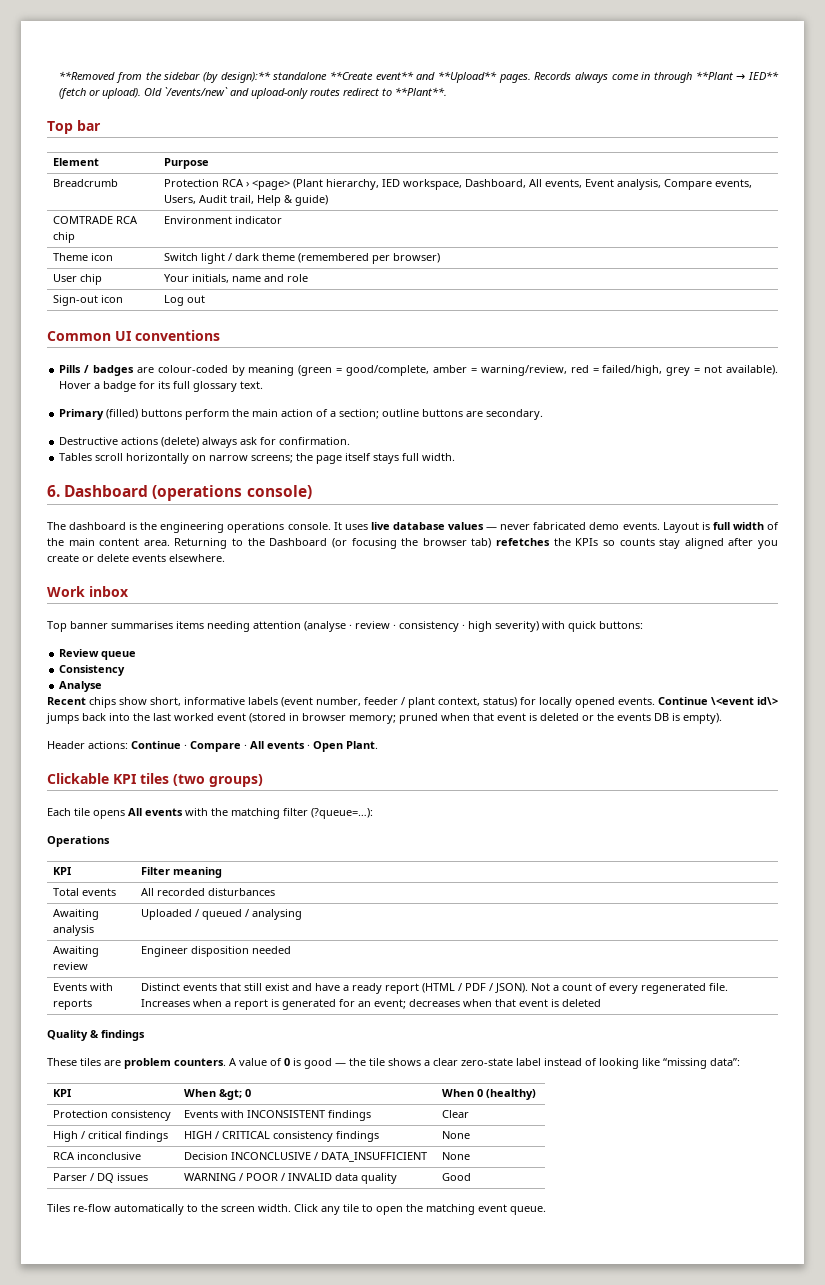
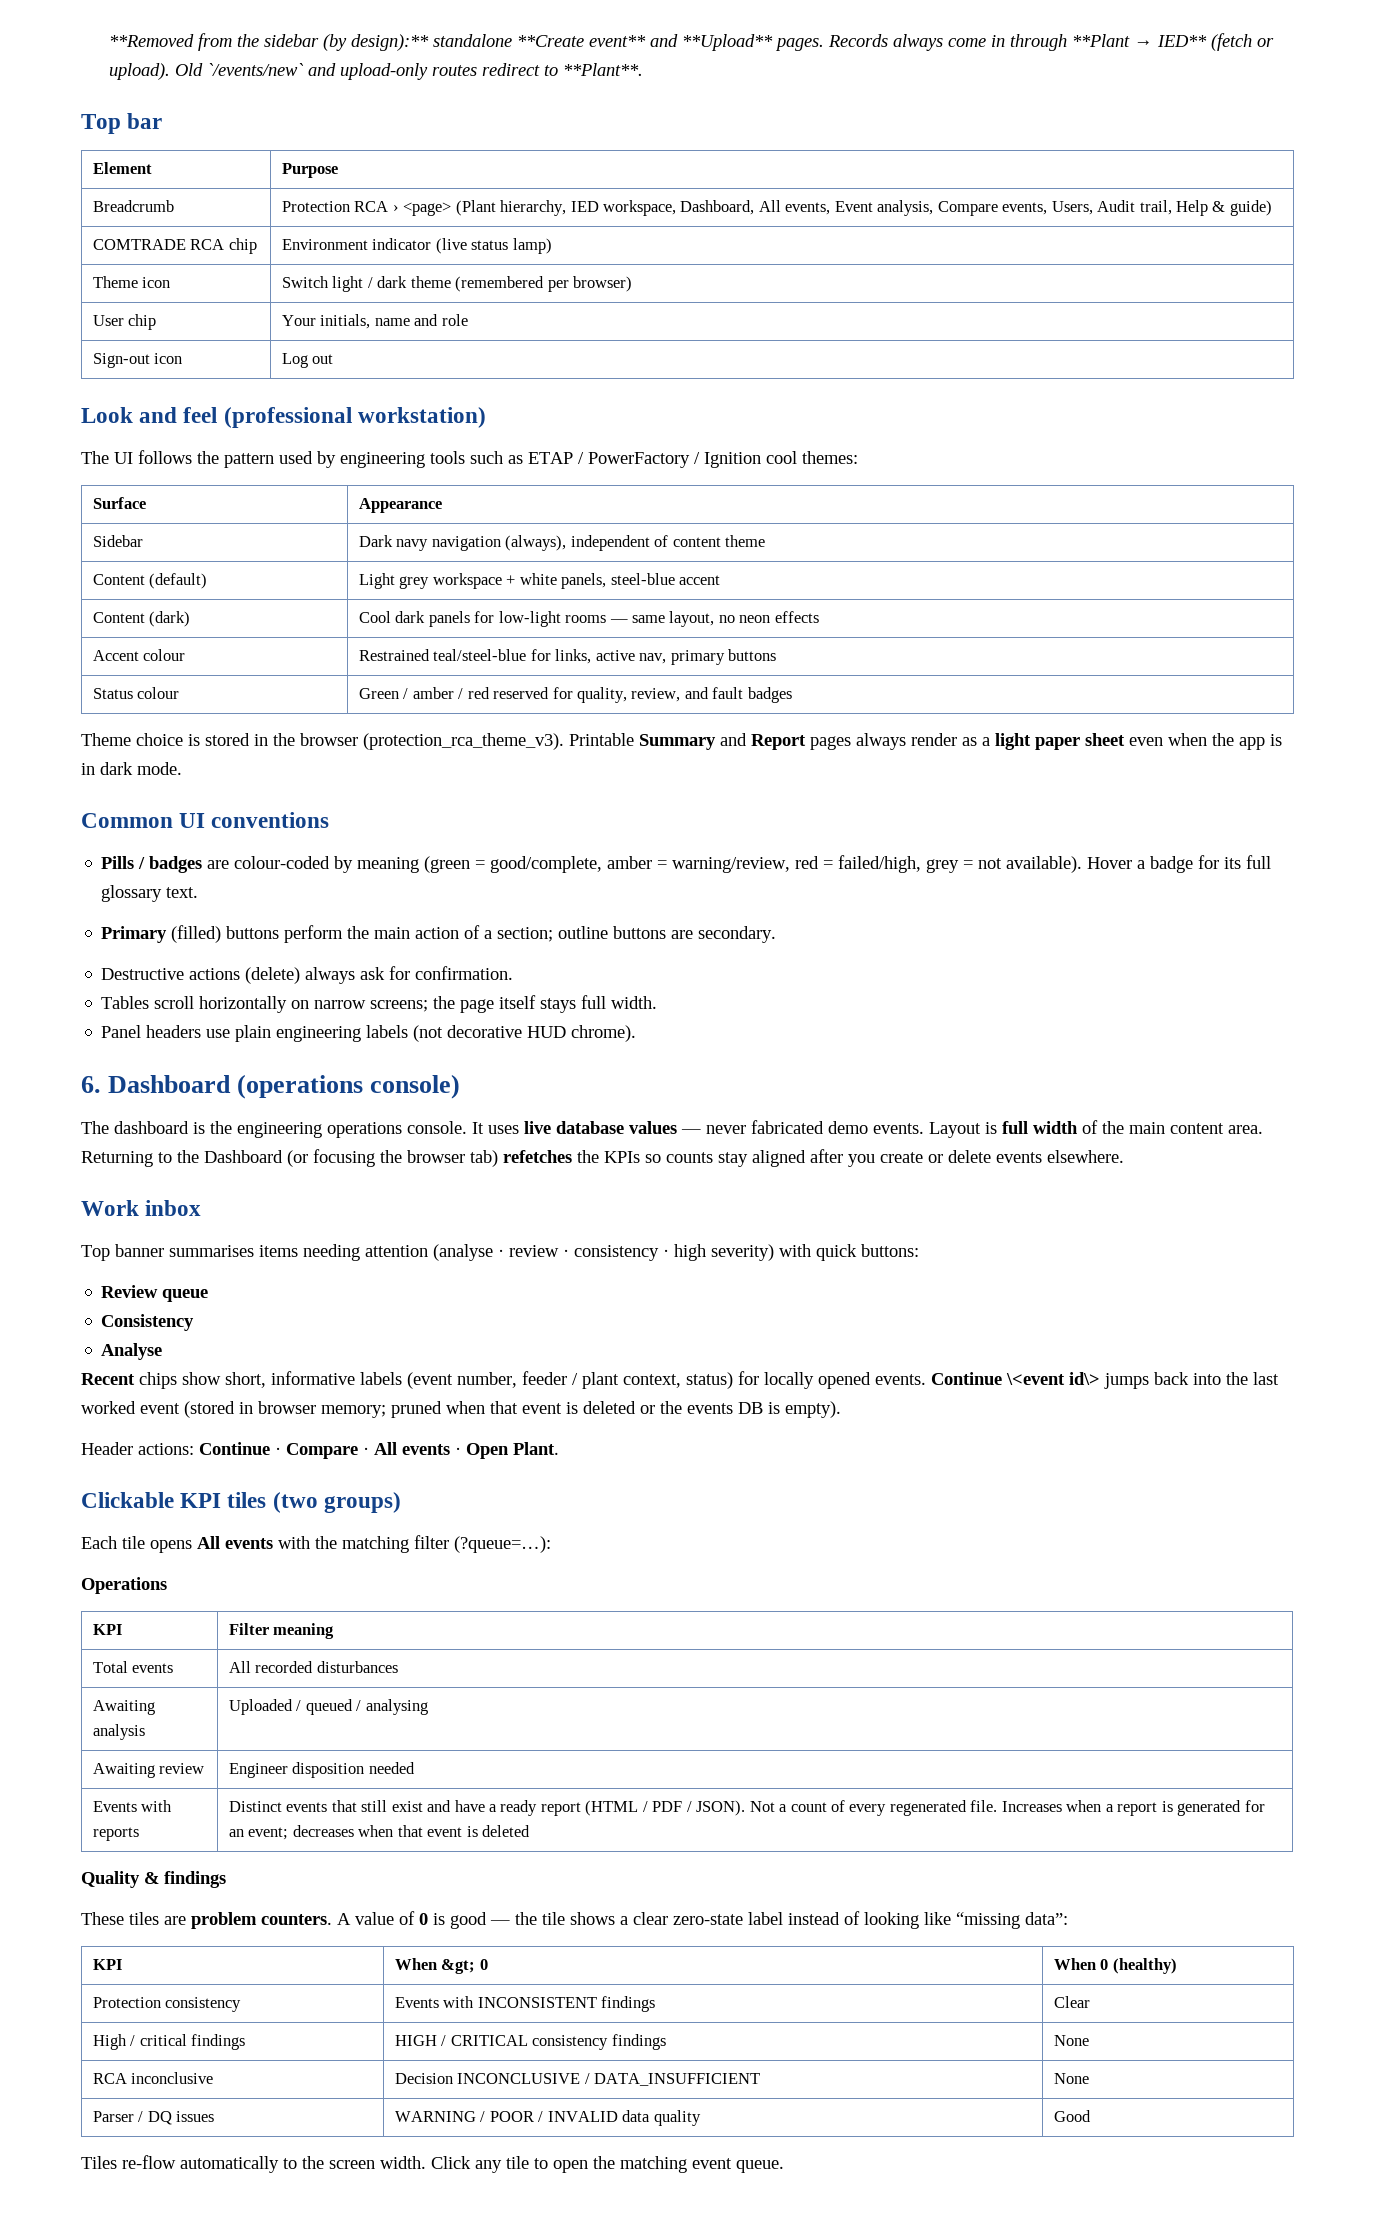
- COMTRADE RCA chip | Environment indicator
+ COMTRADE RCA chip | Environment indicator (live status lamp)
+ Look and feel (professional workstation)
+ The UI follows the pattern used by engineering tools such as ETAP / PowerFactory / Ignition cool themes:
+ Surface | Appearance
+ Sidebar | Dark navy navigation (always), independent of content theme
+ Content (default) | Light grey workspace + white panels, steel-blue accent
+ Content (dark) | Cool dark panels for low-light rooms — same layout, no neon effects
+ Accent colour | Restrained teal/steel-blue for links, active nav, primary buttons
+ Status colour | Green / amber / red reserved for quality, review, and fault badges
+ Theme choice is stored in the browser (protection_rca_theme_v3). Printable Summary and Report pages always render as a light paper sheet even when the app is in dark mode.
+ Panel headers use plain engineering labels (not decorative HUD chrome).

